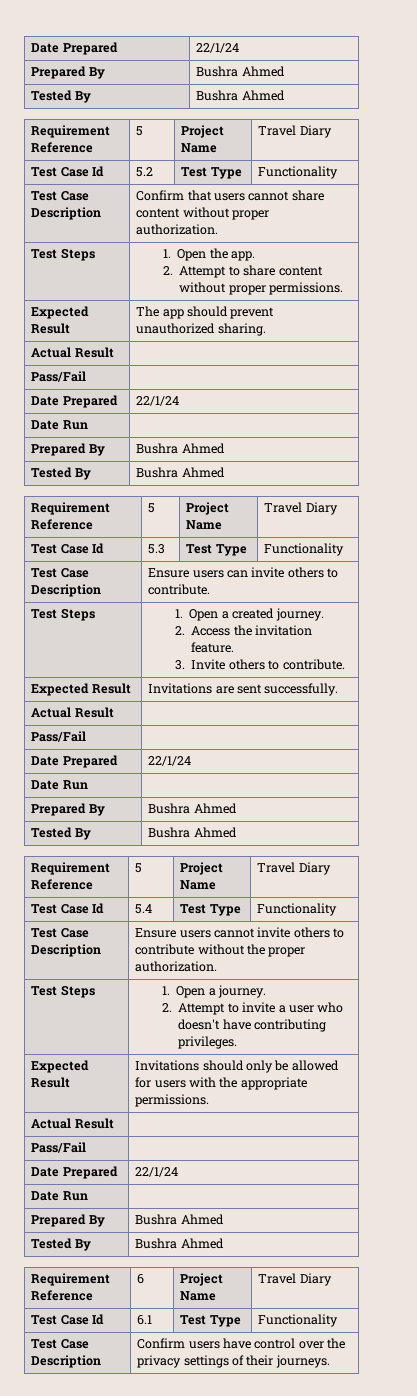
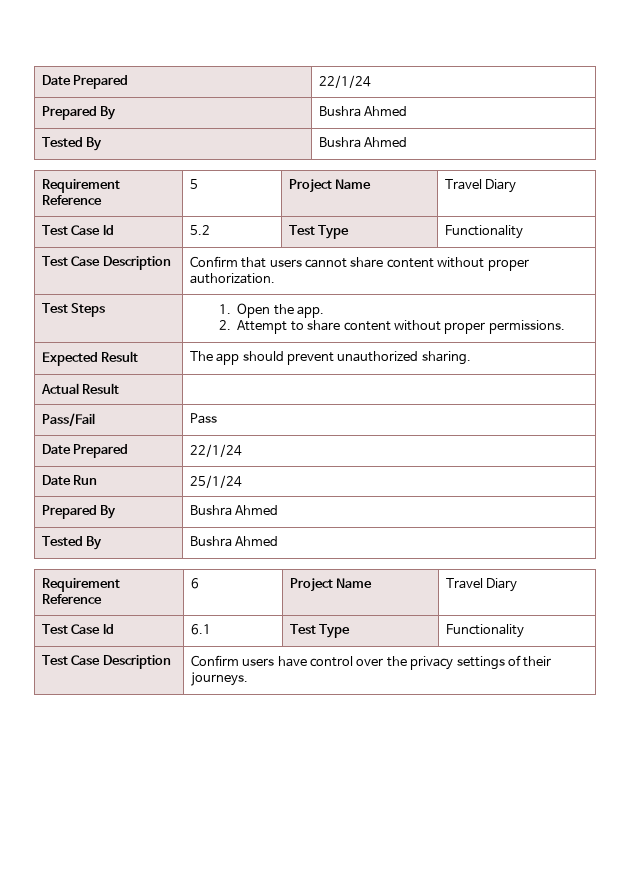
  Expected Result | The app should prevent unauthorized sharing.
  Actual Result |
- Pass/Fail |
+ Pass/Fail | Pass
  Date Prepared | 22/1/24
- Date Run |
- Prepared By | Bushra Ahmed
- Tested By | Bushra Ahmed
- Requirement Reference | 5 | Project Name | Travel Diary
- Test Case Id | 5.3 | Test Type | Functionality
- Test Case Description | Ensure users can invite others to contribute.
- Test Steps | 1. Open a created journey.
- 2. Access the invitation feature.
- 3. Invite others to contribute.
- Expected Result | Invitations are sent successfully.
- Actual Result |
- Pass/Fail |
- Date Prepared | 22/1/24
- Date Run |
- Prepared By | Bushra Ahmed
- Tested By | Bushra Ahmed
- Requirement Reference | 5 | Project Name | Travel Diary
- Test Case Id | 5.4 | Test Type | Functionality
- Test Case Description | Ensure users cannot invite others to contribute without the proper authorization.
- Test Steps | 1. Open a journey.
- 2. Attempt to invite a user who doesn't have contributing privileges.
- Expected Result | Invitations should only be allowed for users with the appropriate permissions.
- Actual Result |
- Pass/Fail |
- Date Prepared | 22/1/24
- Date Run |
+ Date Run | 25/1/24

